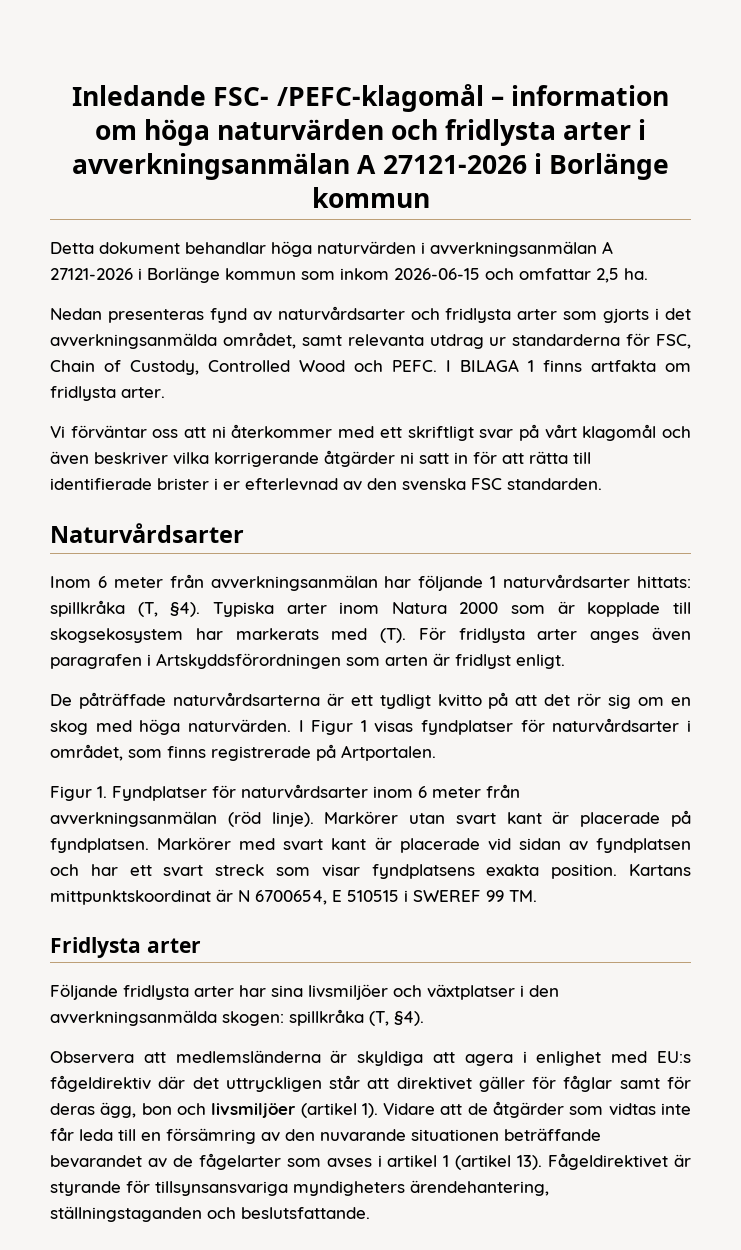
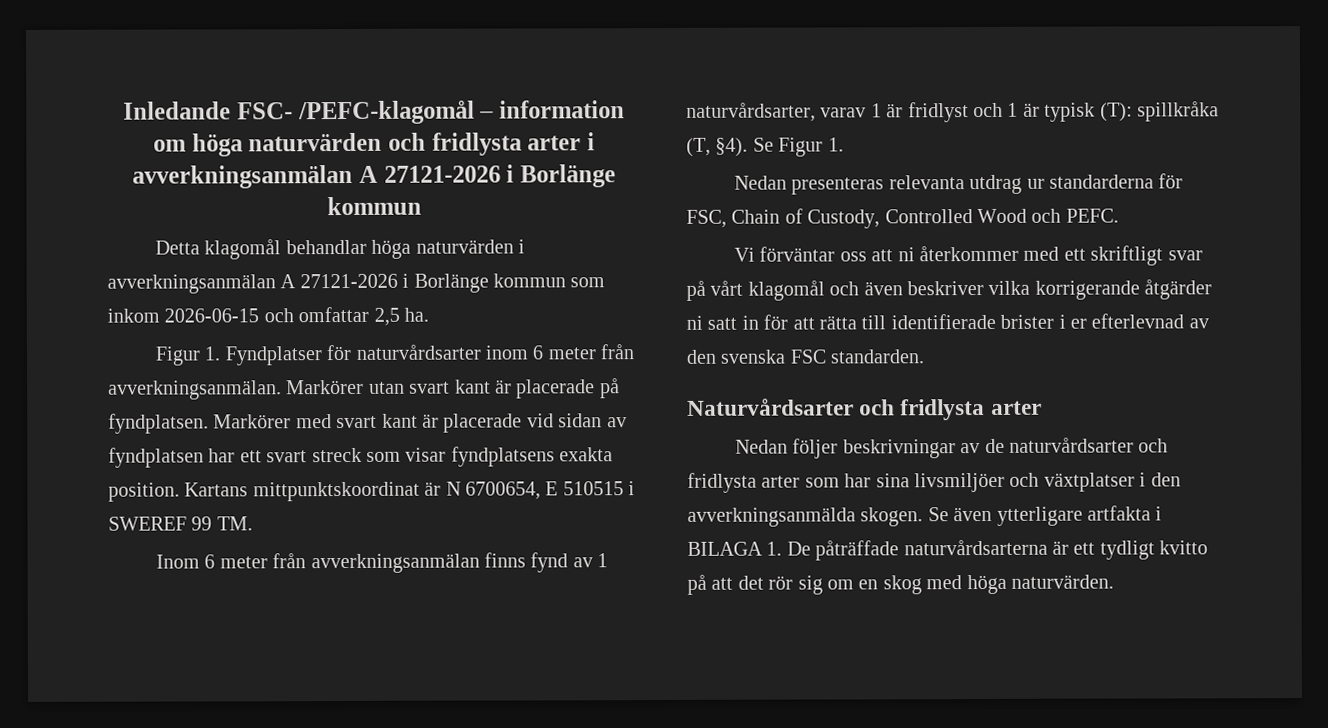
- Detta dokument behandlar höga naturvärden i avverkningsanmälan A 27121-2026 i Borlänge kommun som inkom 2026-06-15 och omfattar 2,5 ha.
+ Detta klagomål behandlar höga naturvärden i avverkningsanmälan A 27121-2026 i Borlänge kommun som inkom 2026-06-15 och omfattar 2,5 ha.
- Nedan presenteras fynd av naturvårdsarter och fridlysta arter som gjorts i det avverkningsanmälda området, samt relevanta utdrag ur standarderna för FSC, Chain of Custody, Controlled Wood och PEFC. I BILAGA 1 finns artfakta om fridlysta arter.
+ Figur 1. Fyndplatser för naturvårdsarter inom 6 meter från avverkningsanmälan. Markörer utan svart kant är placerade på fyndplatsen. Markörer med svart kant är placerade vid sidan av fyndplatsen har ett svart streck som visar fyndplatsens exakta position. Kartans mittpunktskoordinat är N 6700654, E 510515 i SWEREF 99 TM.
+ Inom 6 meter från avverkningsanmälan finns fynd av 1 naturvårdsarter, varav 1 är fridlyst och 1 är typisk (T): spillkråka (T, §4). Se Figur 1.
+ Nedan presenteras relevanta utdrag ur standarderna för FSC, Chain of Custody, Controlled Wood och PEFC.
- Naturvårdsarter
- Inom 6 meter från avverkningsanmälan har följande 1 naturvårdsarter hittats: spillkråka (T, §4). Typiska arter inom Natura 2000 som är kopplade till skogsekosystem har markerats med (T). För fridlysta arter anges även paragrafen i Artskyddsförordningen som arten är fridlyst enligt.
- De påträffade naturvårdsarterna är ett tydligt kvitto på att det rör sig om en skog med höga naturvärden. I Figur 1 visas fyndplatser för naturvårdsarter i området, som finns registrerade på Artportalen.
- Figur 1. Fyndplatser för naturvårdsarter inom 6 meter från avverkningsanmälan (röd linje). Markörer utan svart kant är placerade på fyndplatsen. Markörer med svart kant är placerade vid sidan av fyndplatsen och har ett svart streck som visar fyndplatsens exakta position. Kartans mittpunktskoordinat är N 6700654, E 510515 i SWEREF 99 TM.
- Fridlysta arter
- Följande fridlysta arter har sina livsmiljöer och växtplatser i den avverkningsanmälda skogen: spillkråka (T, §4).
- Observera att medlemsländerna är skyldiga att agera i enlighet med EU:s fågeldirektiv där det uttryckligen står att direktivet gäller för fåglar samt för deras ägg, bon och livsmiljöer (artikel 1). Vidare att de åtgärder som vidtas inte får leda till en försämring av den nuvarande situationen beträffande bevarandet av de fågelarter som avses i artikel 1 (artikel 13). Fågeldirektivet är styrande för tillsynsansvariga myndigheters ärendehantering, ställningstaganden och beslutsfattande.
+ Naturvårdsarter och fridlysta arter
+ Nedan följer beskrivningar av de naturvårdsarter och fridlysta arter som har sina livsmiljöer och växtplatser i den avverkningsanmälda skogen. Se även ytterligare artfakta i BILAGA 1. De påträffade naturvårdsarterna är ett tydligt kvitto på att det rör sig om en skog med höga naturvärden.

